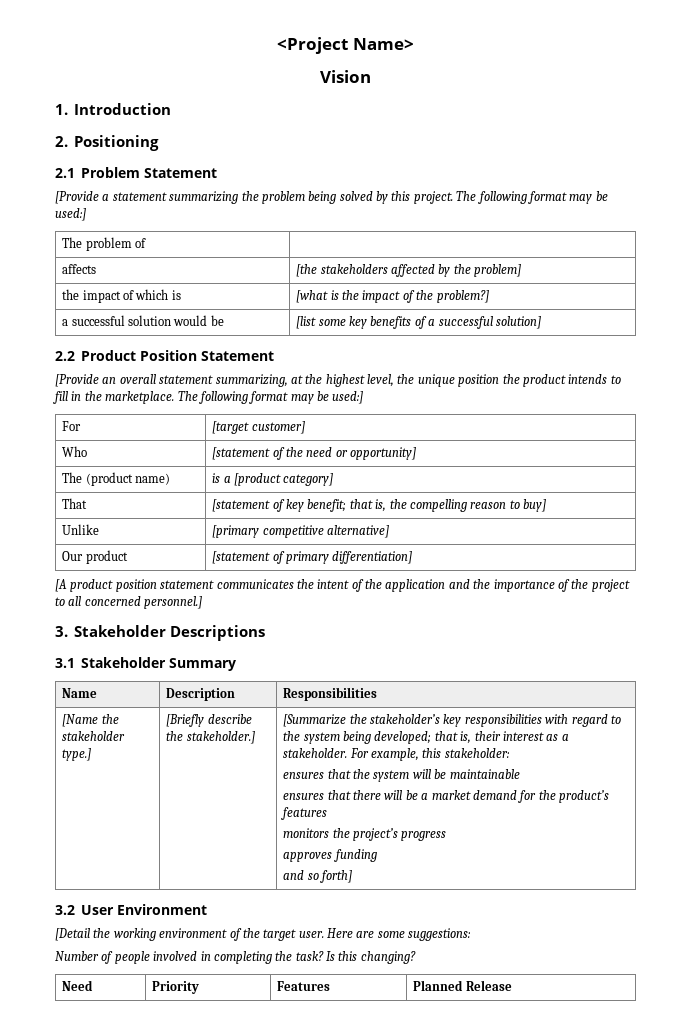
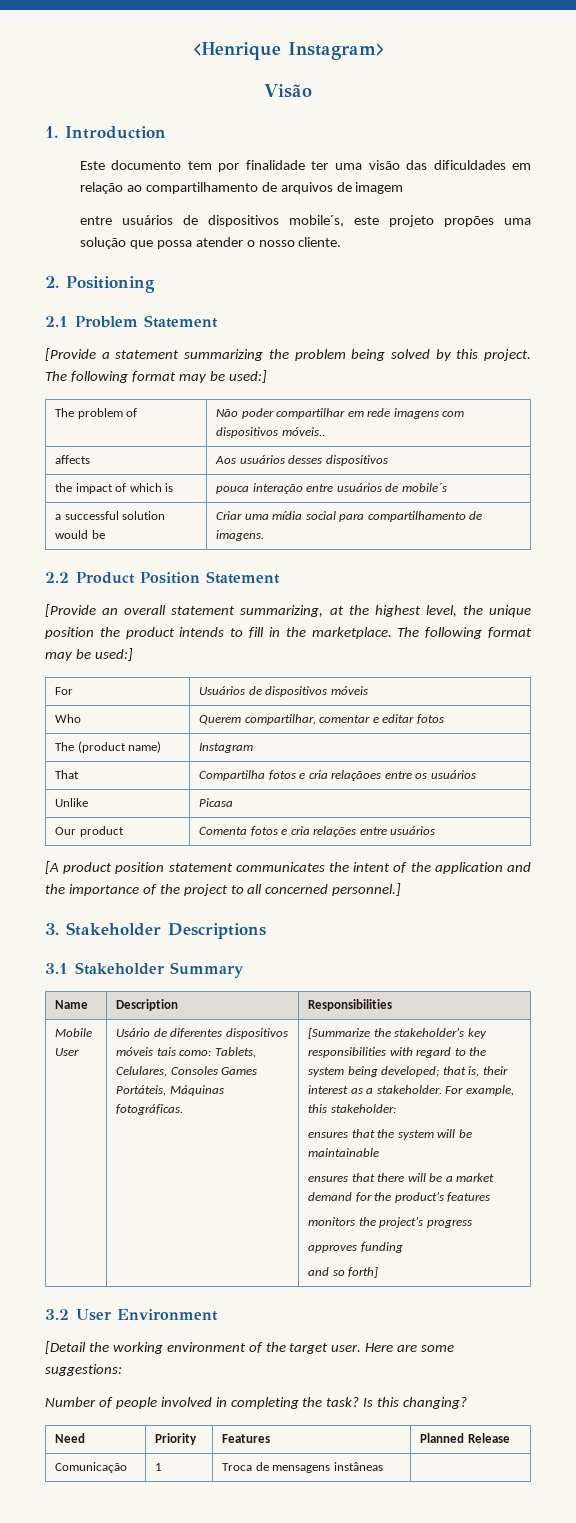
- <Project Name>
- Vision
+ <Henrique Instagram>
+ Visão
+ Este documento tem por finalidade ter uma visão das dificuldades em relação ao compartilhamento de arquivos de imagem
+ entre usuários de dispositivos mobile´s, este projeto propões uma solução que possa atender o nosso cliente.
- The problem of |
- affects | [the stakeholders affected by the problem]
+ The problem of | Não poder compartilhar em rede imagens com dispositivos móveis..
+ affects | Aos usuários desses dispositivos
- the impact of which is | [what is the impact of the problem?]
+ the impact of which is | pouca interação entre usuários de mobile´s
- a successful solution would be | [list some key benefits of a successful solution]
+ a successful solution would be | Criar uma mídia social para compartilhamento de imagens.
- For | [target customer]
- Who | [statement of the need or opportunity]
- The (product name) | is a [product category]
- That | [statement of key benefit; that is, the compelling reason to buy]
- Unlike | [primary competitive alternative]
- Our product | [statement of primary differentiation]
+ For | Usuários de dispositivos móveis
+ Who | Querem compartilhar, comentar e editar fotos
+ The (product name) | Instagram
+ That | Compartilha fotos e cria relaçãoes entre os usuários
+ Unlike | Picasa
+ Our product | Comenta fotos e cria relações entre usuários
- [Name the stakeholder type.] | [Briefly describe the stakeholder.]
+ Mobile User | Usário de diferentes dispositivos móveis tais como: Tablets, Celulares, Consoles Games Portáteis, Máquinas fotográficas.
+ Comunicação | 1 | Troca de mensagens instâneas |

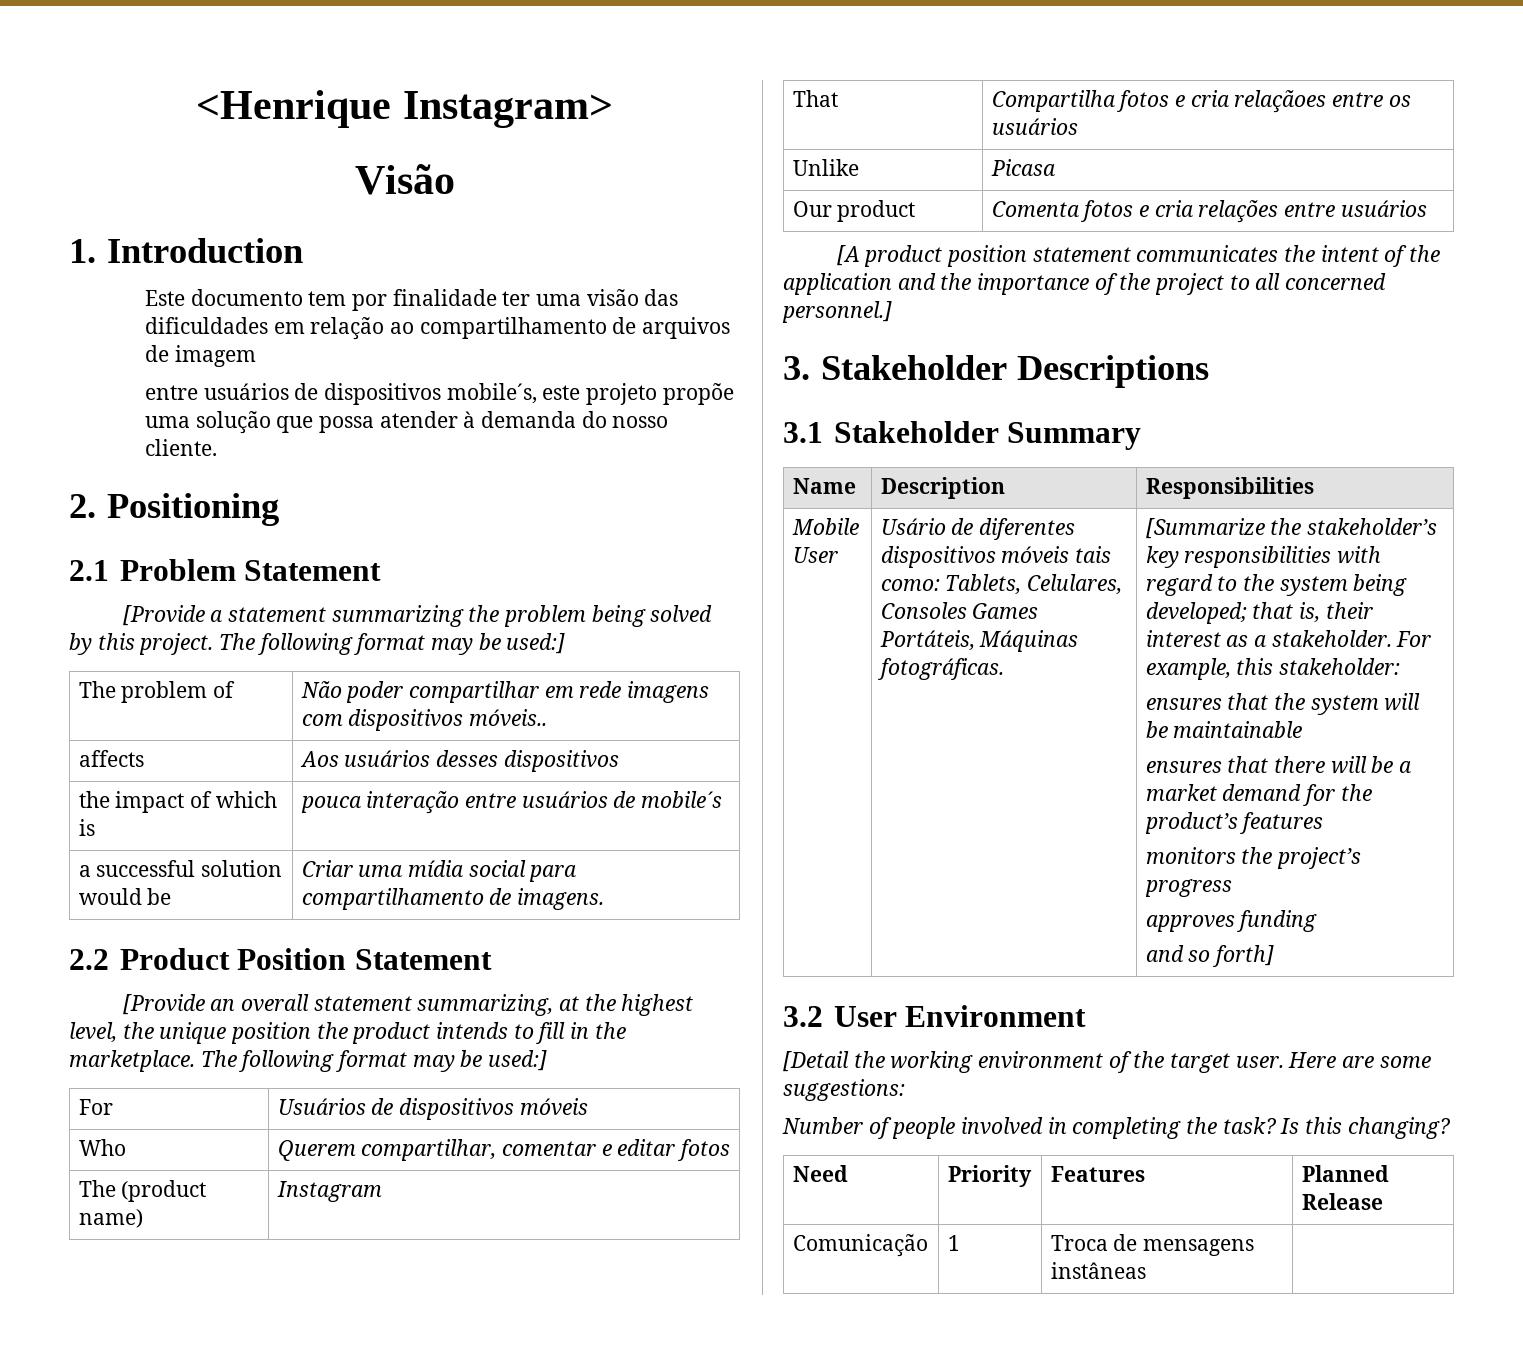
- entre usuários de dispositivos mobile´s, este projeto propões uma solução que possa atender o nosso cliente.
+ entre usuários de dispositivos mobile´s, este projeto propõe uma solução que possa atender à demanda do nosso cliente.

